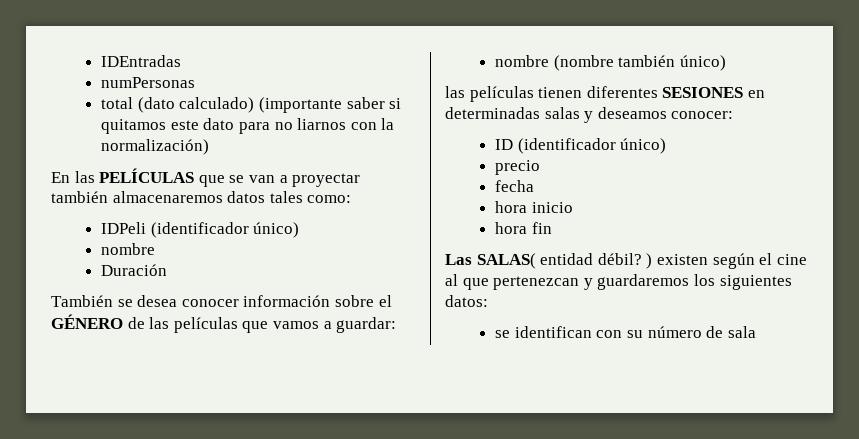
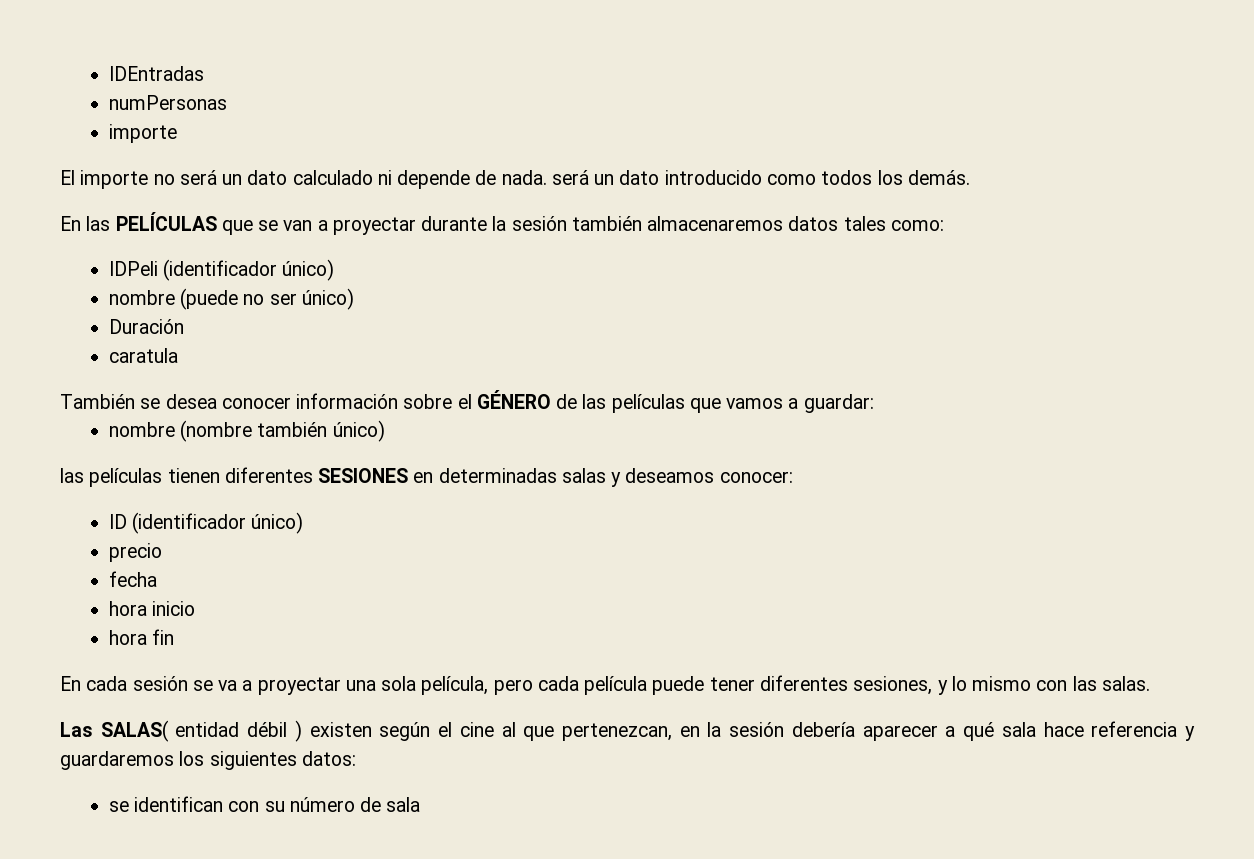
  numPersonas
- total (dato calculado) (importante saber si quitamos este dato para no liarnos con la normalización)
+ importe
+ El importe no será un dato calculado ni depende de nada. será un dato introducido como todos los demás.
- En las PELÍCULAS que se van a proyectar también almacenaremos datos tales como:
+ En las PELÍCULAS que se van a proyectar durante la sesión también almacenaremos datos tales como:
  IDPeli (identificador único)
- nombre
+ nombre (puede no ser único)
+ caratula
+ En cada sesión se va a proyectar una sola película, pero cada película puede tener diferentes sesiones, y lo mismo con las salas.
- Las SALAS( entidad débil? ) existen según el cine al que pertenezcan y guardaremos los siguientes datos:
+ Las SALAS( entidad débil ) existen según el cine al que pertenezcan, en la sesión debería aparecer a qué sala hace referencia y guardaremos los siguientes datos:

